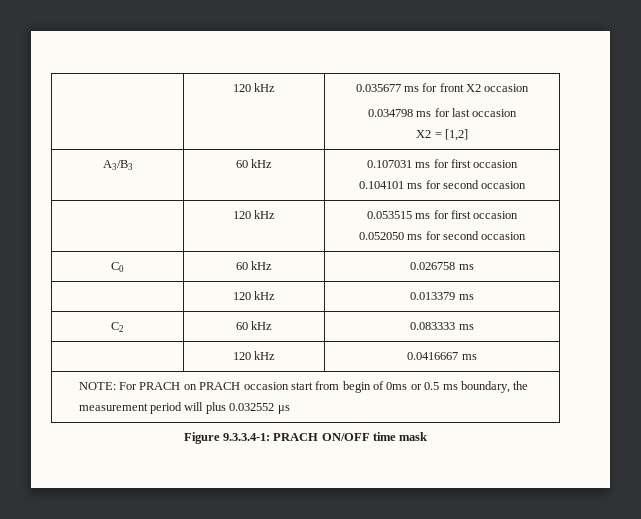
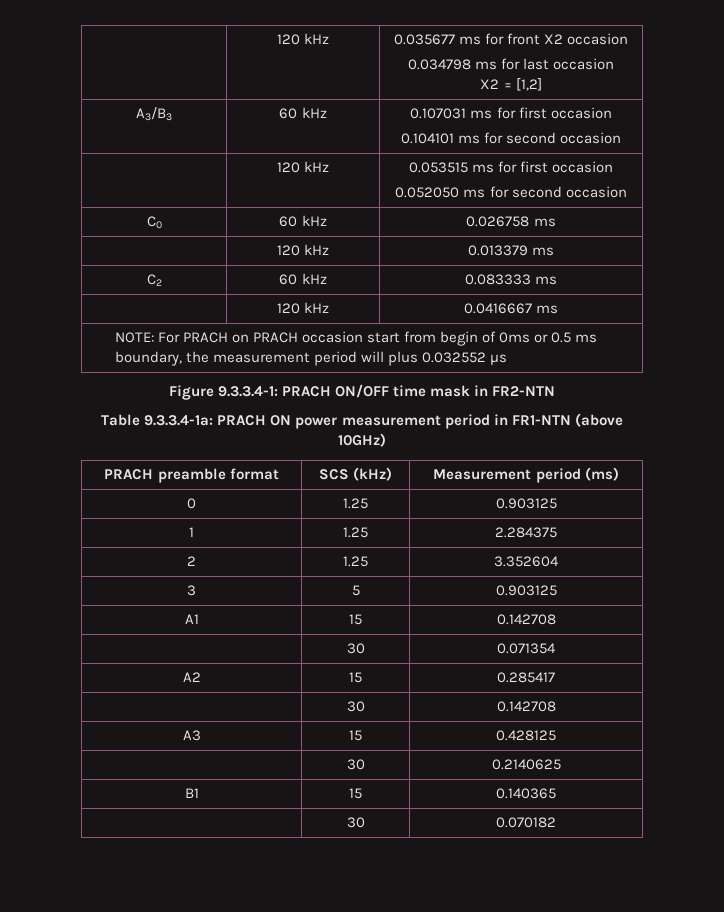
- Figure 9.3.3.4-1: PRACH ON/OFF time mask
+ Figure 9.3.3.4-1: PRACH ON/OFF time mask in FR2-NTN
+ Table 9.3.3.4-1a: PRACH ON power measurement period in FR1-NTN (above 10GHz)
+ PRACH preamble format | SCS (kHz) | Measurement period (ms)
+ 0 | 1.25 | 0.903125
+ 1 | 1.25 | 2.284375
+ 2 | 1.25 | 3.352604
+ 3 | 5 | 0.903125
+ A1 | 15 | 0.142708
+ | 30 | 0.071354
+ A2 | 15 | 0.285417
+ | 30 | 0.142708
+ A3 | 15 | 0.428125
+ | 30 | 0.2140625
+ B1 | 15 | 0.140365
+ | 30 | 0.070182

